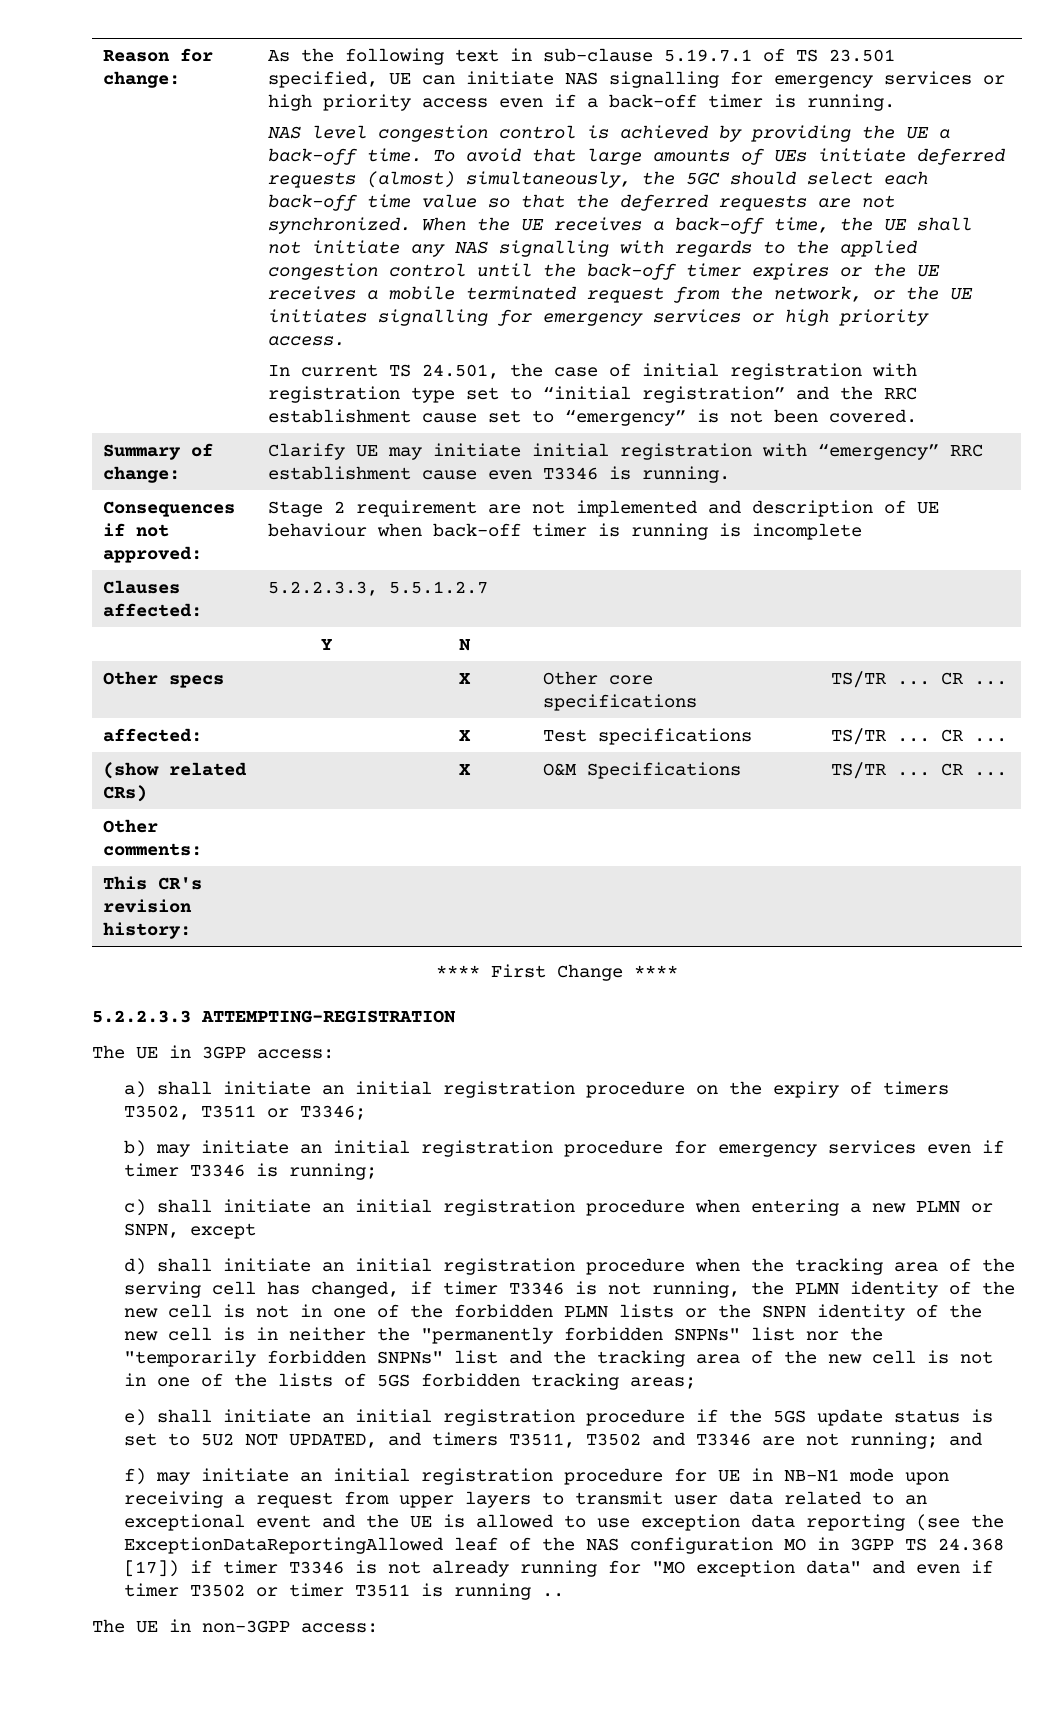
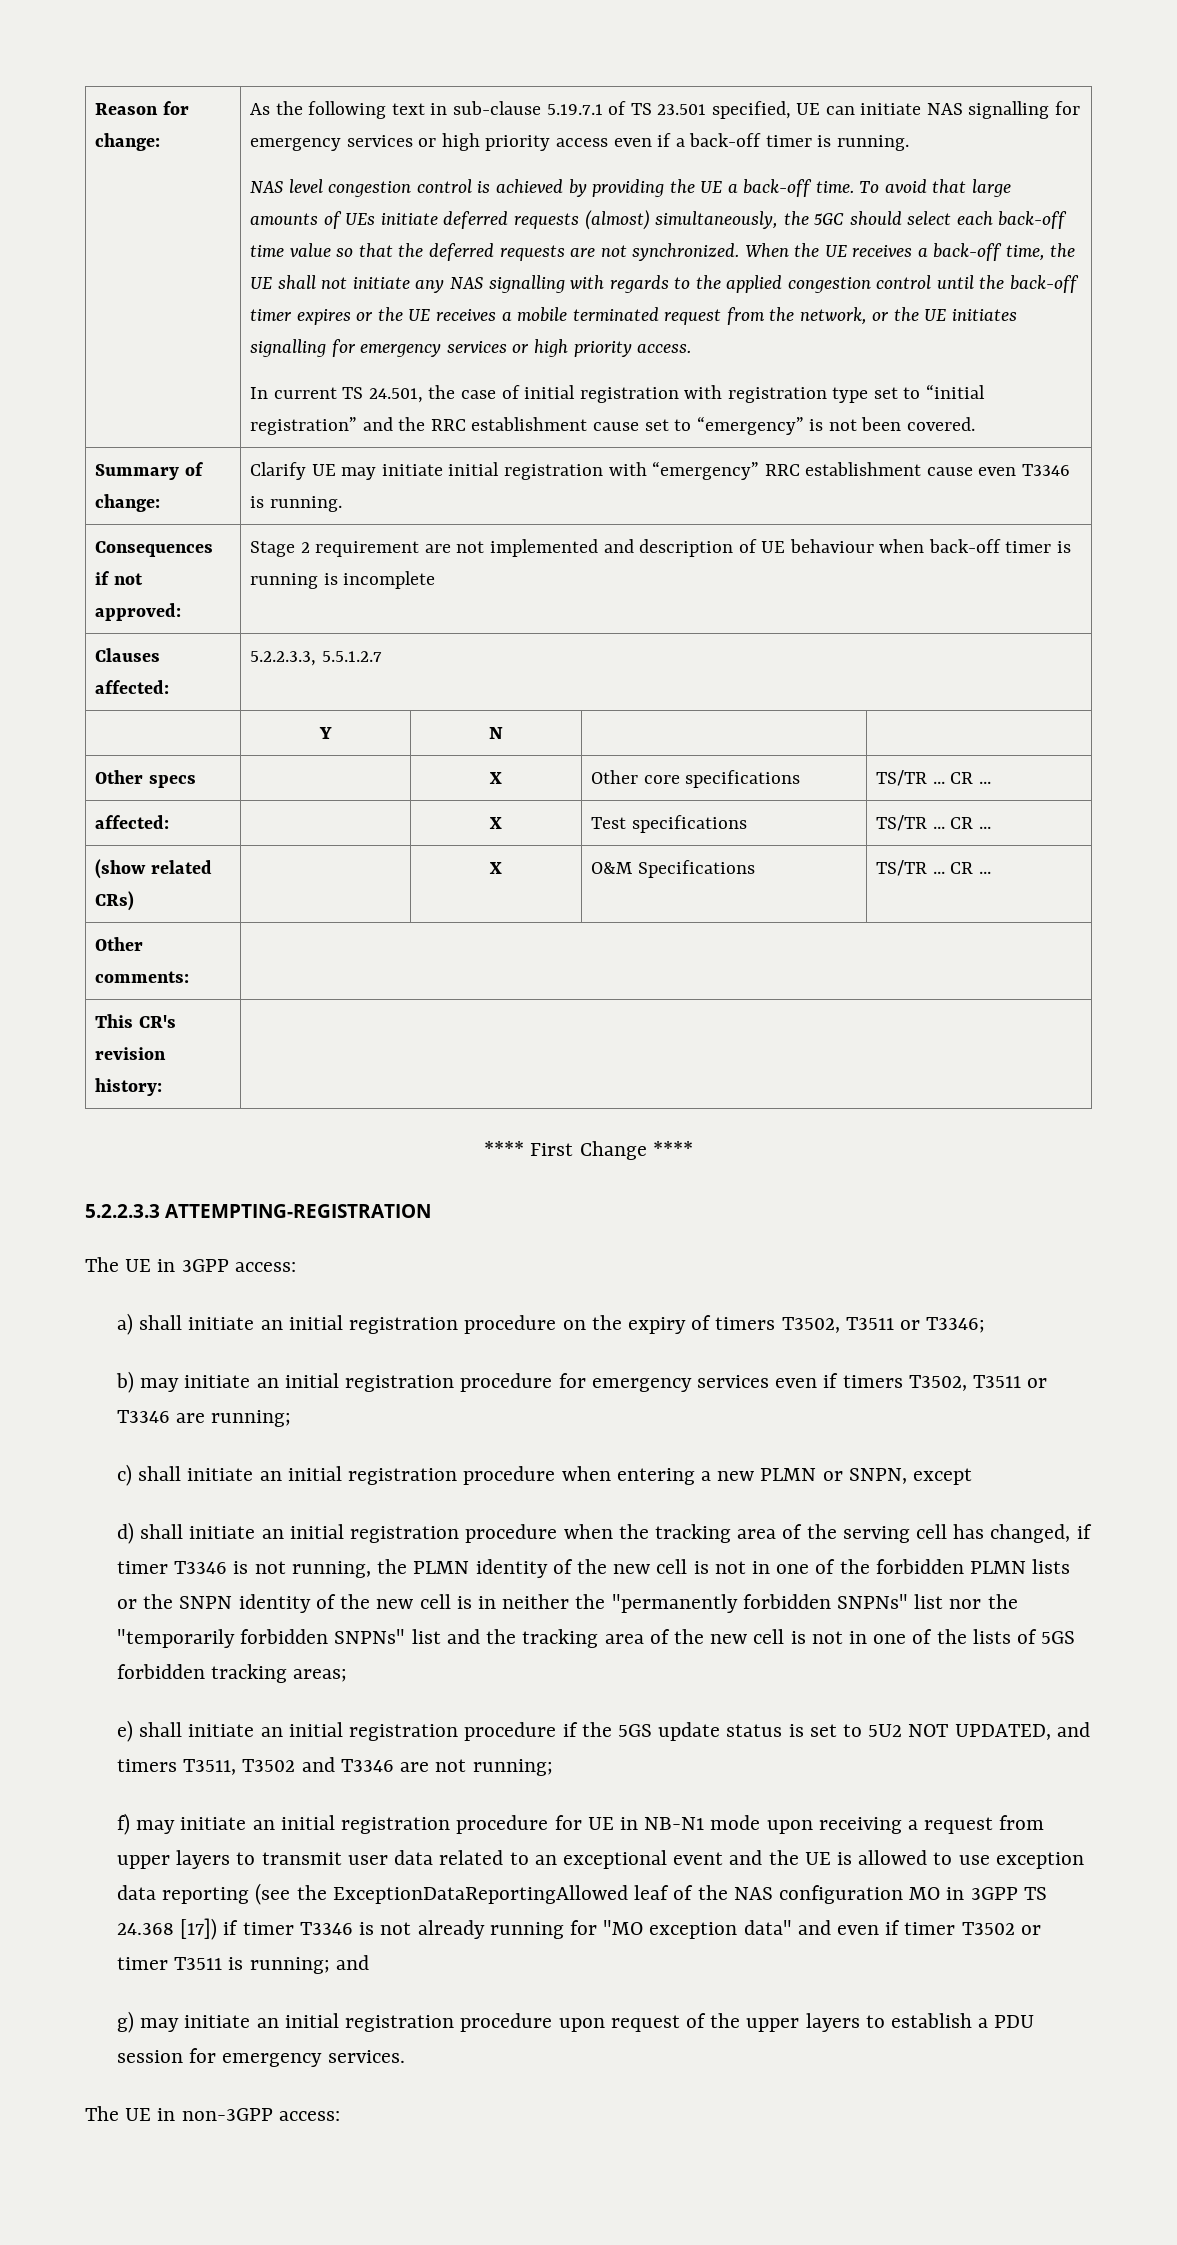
- b) may initiate an initial registration procedure for emergency services even if timer T3346 is running;
+ b) may initiate an initial registration procedure for emergency services even if timers T3502, T3511 or T3346 are running;
- e) shall initiate an initial registration procedure if the 5GS update status is set to 5U2 NOT UPDATED, and timers T3511, T3502 and T3346 are not running; and
+ e) shall initiate an initial registration procedure if the 5GS update status is set to 5U2 NOT UPDATED, and timers T3511, T3502 and T3346 are not running;
- f) may initiate an initial registration procedure for UE in NB-N1 mode upon receiving a request from upper layers to transmit user data related to an exceptional event and the UE is allowed to use exception data reporting (see the ExceptionDataReportingAllowed leaf of the NAS configuration MO in 3GPP TS 24.368 [17]) if timer T3346 is not already running for "MO exception data" and even if timer T3502 or timer T3511 is running ..
+ f) may initiate an initial registration procedure for UE in NB-N1 mode upon receiving a request from upper layers to transmit user data related to an exceptional event and the UE is allowed to use exception data reporting (see the ExceptionDataReportingAllowed leaf of the NAS configuration MO in 3GPP TS 24.368 [17]) if timer T3346 is not already running for "MO exception data" and even if timer T3502 or timer T3511 is running; and
+ g) may initiate an initial registration procedure upon request of the upper layers to establish a PDU session for emergency services.

